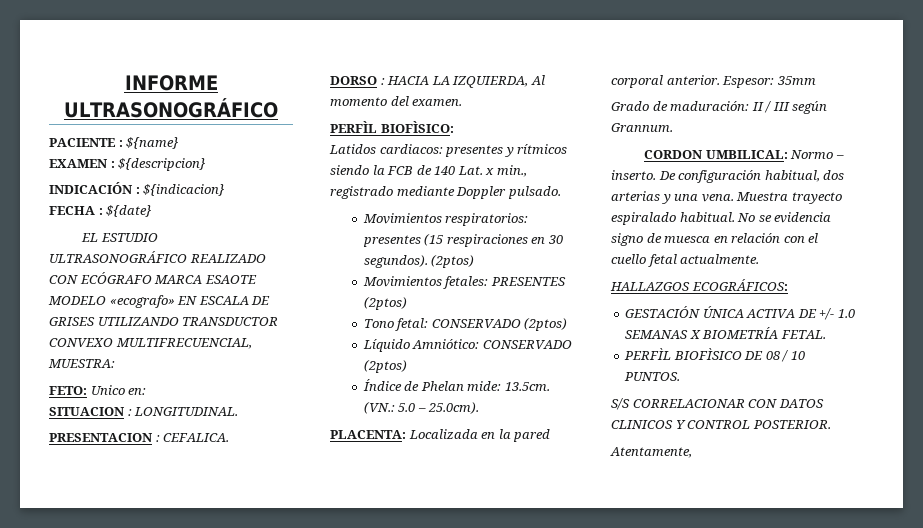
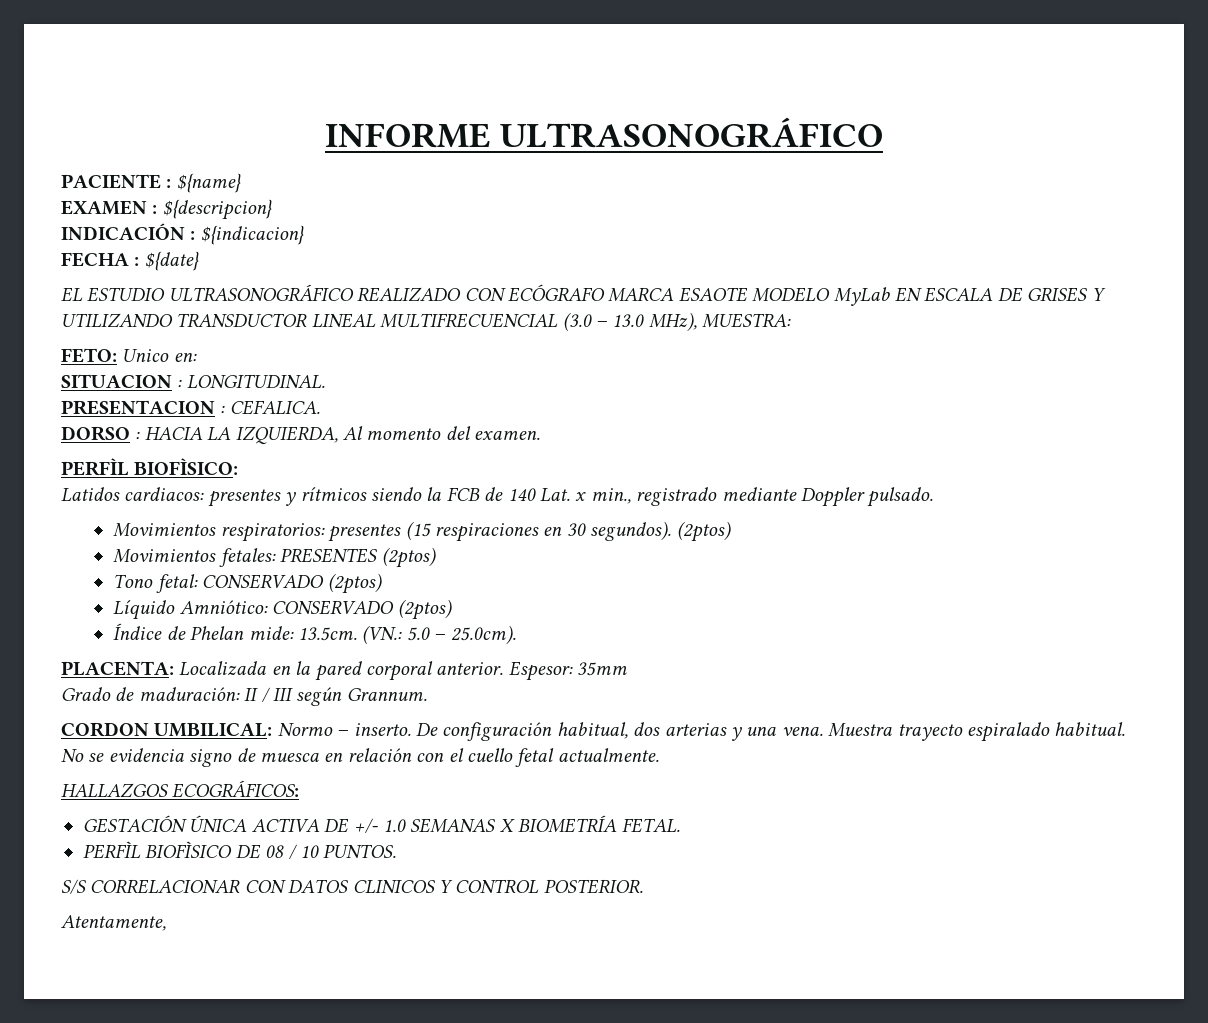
- EL ESTUDIO ULTRASONOGRÁFICO REALIZADO CON ECÓGRAFO MARCA ESAOTE MODELO «ecografo» EN ESCALA DE GRISES UTILIZANDO TRANSDUCTOR CONVEXO MULTIFRECUENCIAL, MUESTRA:
+ EL ESTUDIO ULTRASONOGRÁFICO REALIZADO CON ECÓGRAFO MARCA ESAOTE MODELO MyLab EN ESCALA DE GRISES Y UTILIZANDO TRANSDUCTOR LINEAL MULTIFRECUENCIAL (3.0 – 13.0 MHz), MUESTRA:

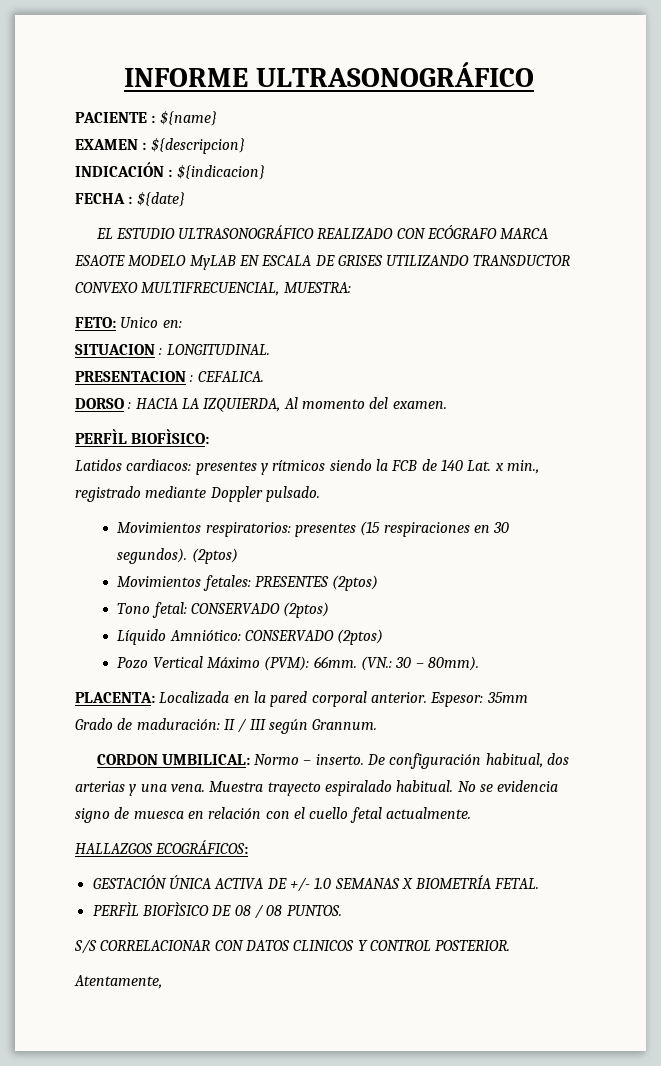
- EL ESTUDIO ULTRASONOGRÁFICO REALIZADO CON ECÓGRAFO MARCA ESAOTE MODELO MyLab EN ESCALA DE GRISES Y UTILIZANDO TRANSDUCTOR LINEAL MULTIFRECUENCIAL (3.0 – 13.0 MHz), MUESTRA:
+ EL ESTUDIO ULTRASONOGRÁFICO REALIZADO CON ECÓGRAFO MARCA ESAOTE MODELO MyLAB EN ESCALA DE GRISES UTILIZANDO TRANSDUCTOR CONVEXO MULTIFRECUENCIAL, MUESTRA:
- Índice de Phelan mide: 13.5cm. (VN.: 5.0 – 25.0cm).
+ Pozo Vertical Máximo (PVM): 66mm. (VN.: 30 – 80mm).
- PERFÌL BIOFÌSICO DE 08 / 10 PUNTOS.
+ PERFÌL BIOFÌSICO DE 08 / 08 PUNTOS.

